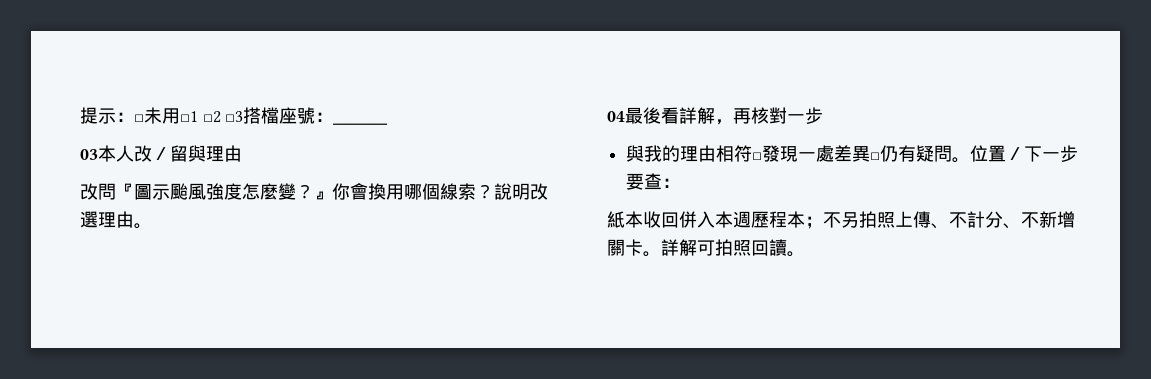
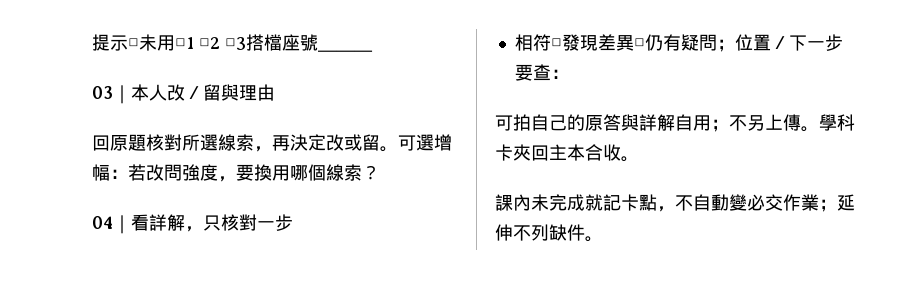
- 提示：□未用□1 □2 □3搭檔座號：＿＿＿
+ 提示□未用□1 □2 □3搭檔座號＿＿＿
- 03本人改／留與理由
+ 03｜本人改／留與理由
- 改問『圖示颱風強度怎麼變？』你會換用哪個線索？說明改選理由。
+ 回原題核對所選線索，再決定改或留。可選增幅：若改問強度，要換用哪個線索？
- 04最後看詳解，再核對一步
+ 04｜看詳解，只核對一步
- 與我的理由相符□發現一處差異□仍有疑問。位置／下一步要查：
+ 相符□發現差異□仍有疑問；位置／下一步要查：
- 紙本收回併入本週歷程本；不另拍照上傳、不計分、不新增關卡。詳解可拍照回讀。
+ 可拍自己的原答與詳解自用；不另上傳。學科卡夾回主本合收。
+ 課內未完成就記卡點，不自動變必交作業；延伸不列缺件。

